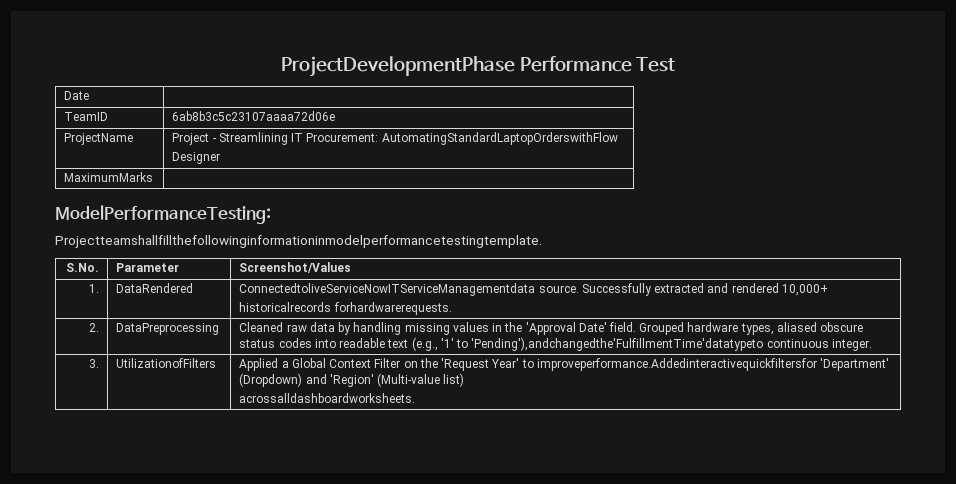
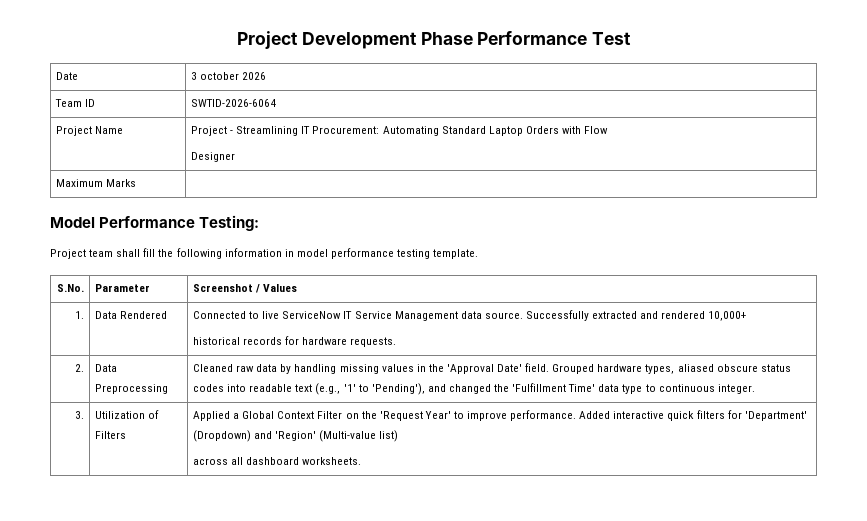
- ProjectDevelopmentPhase Performance Test
+ Project Development Phase Performance Test
- Date |
- TeamID | 6ab8b3c5c23107aaaa72d06e
- ProjectName | Project - Streamlining IT Procurement: AutomatingStandardLaptopOrderswithFlow
+ Date | 3 october 2026
+ Team ID | SWTID-2026-6064
+ Project Name | Project - Streamlining IT Procurement: Automating Standard Laptop Orders with Flow
  Designer
- MaximumMarks |
- ModelPerformanceTesting:
- Projectteamshallfillthefollowinginformationinmodelperformancetestingtemplate.
- S.No. | Parameter | Screenshot/Values
- 1. | DataRendered | ConnectedtoliveServiceNowITServiceManagementdata source. Successfully extracted and rendered 10,000+
- historicalrecords forhardwarerequests.
+ Maximum Marks |
+ Model Performance Testing:
+ Project team shall fill the following information in model performance testing template.
+ S.No. | Parameter | Screenshot / Values
+ 1. | Data Rendered | Connected to live ServiceNow IT Service Management data source. Successfully extracted and rendered 10,000+
+ historical records for hardware requests.
- 2. | DataPreprocessing | Cleaned raw data by handling missing values in the 'Approval Date' field. Grouped hardware types, aliased obscure status codes into readable text (e.g., '1' to 'Pending'),andchangedthe'FulfillmentTime'datatypeto continuous integer.
+ 2. | Data Preprocessing | Cleaned raw data by handling missing values in the 'Approval Date' field. Grouped hardware types, aliased obscure status codes into readable text (e.g., '1' to 'Pending'), and changed the 'Fulfillment Time' data type to continuous integer.
- 3. | UtilizationofFilters | Applied a Global Context Filter on the 'Request Year' to improveperformance.Addedinteractivequickfiltersfor 'Department' (Dropdown) and 'Region' (Multi-value list)
- acrossalldashboardworksheets.
+ 3. | Utilization of Filters | Applied a Global Context Filter on the 'Request Year' to improve performance. Added interactive quick filters for 'Department' (Dropdown) and 'Region' (Multi-value list)
+ across all dashboard worksheets.

